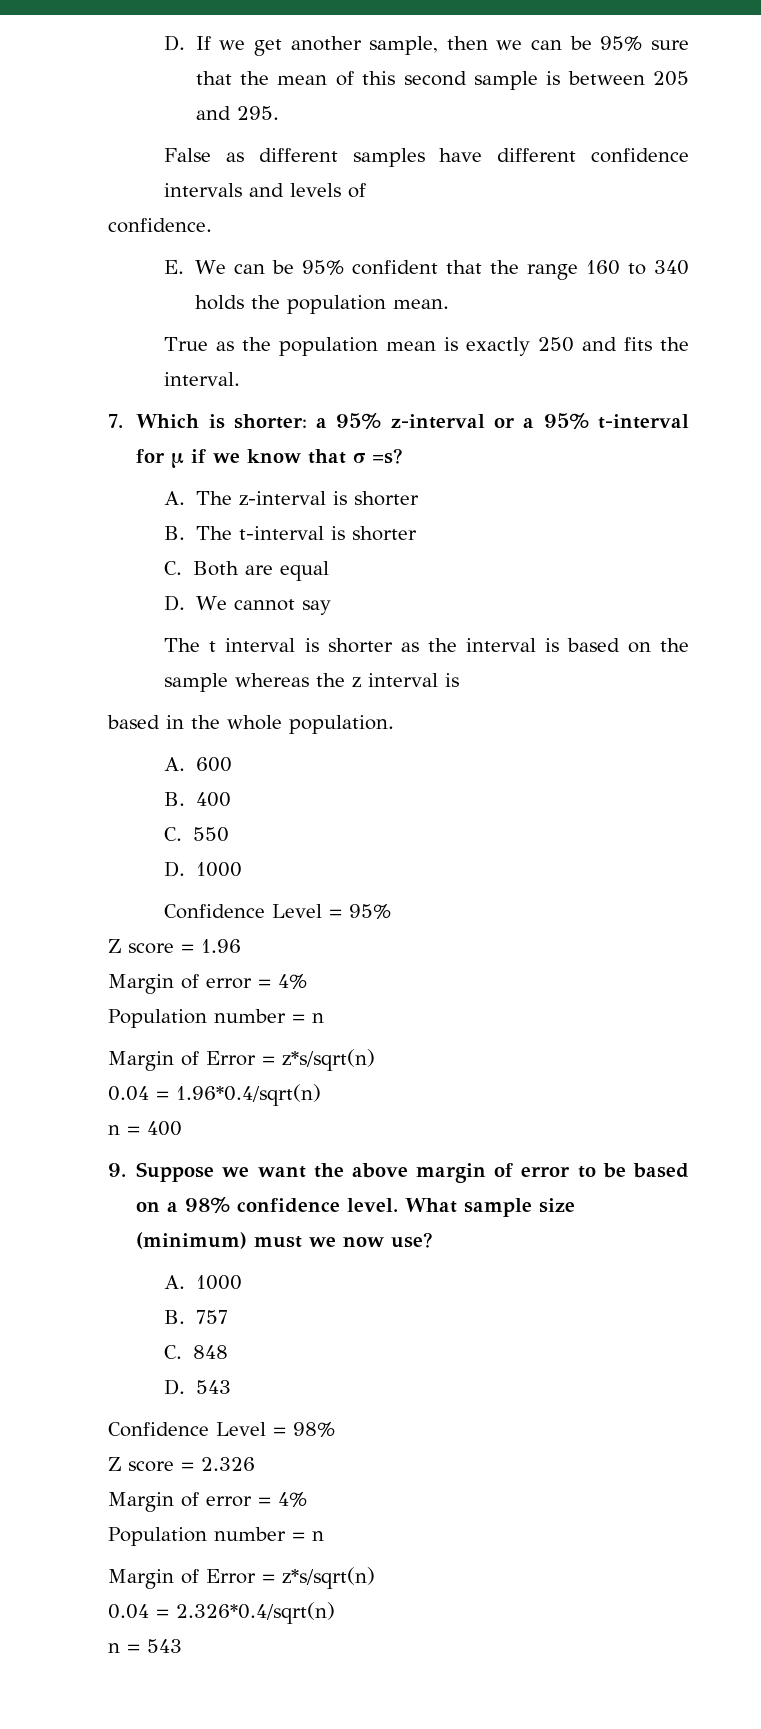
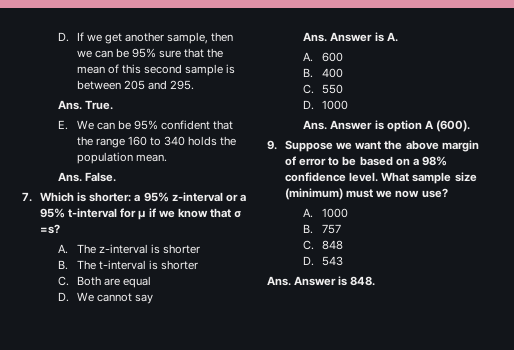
- False as different samples have different confidence intervals and levels of
- confidence.
+ Ans. True.
- True as the population mean is exactly 250 and fits the interval.
+ Ans. False.
- The t interval is shorter as the interval is based on the sample whereas the z interval is
- based in the whole population.
+ Ans. Answer is A.
- Confidence Level = 95%
- Z score = 1.96
- Margin of error = 4%
- Population number = n
- Margin of Error = z*s/sqrt(n)
- 0.04 = 1.96*0.4/sqrt(n)
- n = 400
+ Ans. Answer is option A (600).
- Confidence Level = 98%
- Z score = 2.326
- Margin of error = 4%
- Population number = n
- Margin of Error = z*s/sqrt(n)
- 0.04 = 2.326*0.4/sqrt(n)
- n = 543
+ Ans. Answer is 848.

